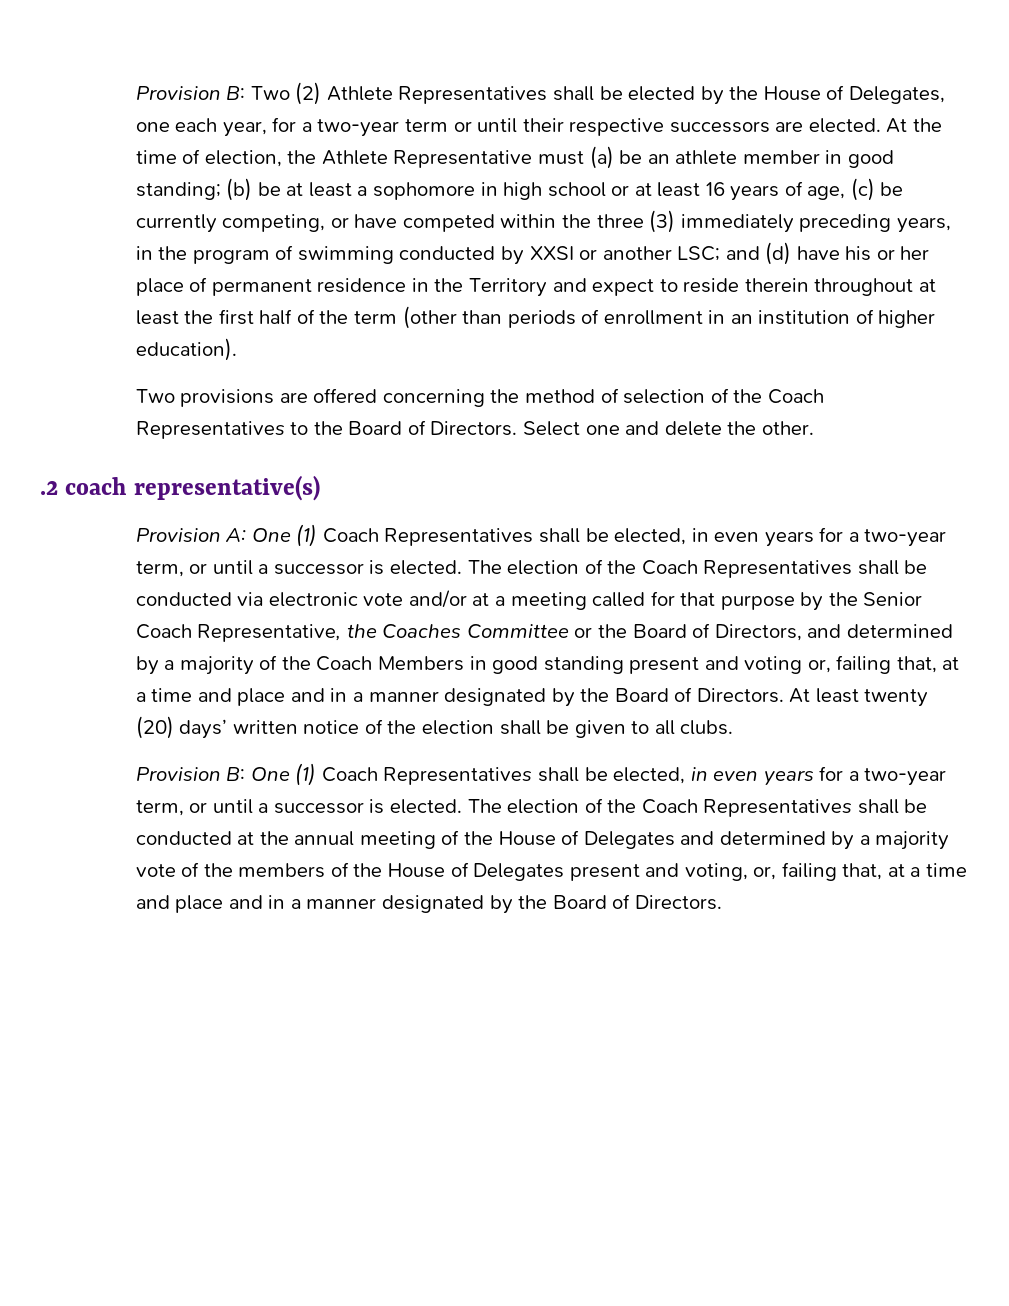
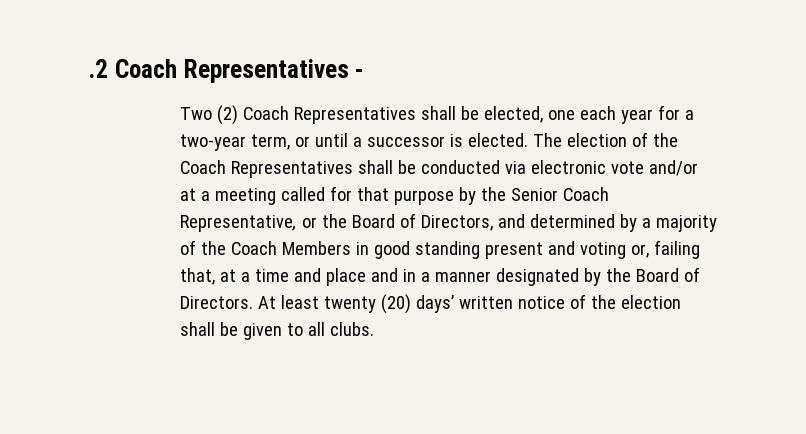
- Provision B: Two (2) Athlete Representatives shall be elected by the House of Delegates, one each year, for a two-year term or until their respective successors are elected. At the time of election, the Athlete Representative must (a) be an athlete member in good standing; (b) be at least a sophomore in high school or at least 16 years of age, (c) be currently competing, or have competed within the three (3) immediately preceding years, in the program of swimming conducted by XXSI or another LSC; and (d) have his or her place of permanent residence in the Territory and expect to reside therein throughout at least the first half of the term (other than periods of enrollment in an institution of higher education).
- Two provisions are offered concerning the method of selection of the Coach Representatives to the Board of Directors. Select one and delete the other.
- .2 coach representative(s)
- Provision A: One (1) Coach Representatives shall be elected, in even years for a two-year term, or until a successor is elected.
+ .2 Coach Representatives -
+ Two (2) Coach Representatives shall be elected, one each year for a two-year term, or until a successor is elected.
- The election of the Coach Representatives shall be conducted via electronic vote and/or at a meeting called for that purpose by the Senior Coach Representative, the Coaches Committee or the Board of Directors, and determined by a majority of the Coach Members in good standing present and voting or, failing that, at a time and place and in a manner designated by the Board of Directors.
+ The election of the Coach Representatives shall be conducted via electronic vote and/or at a meeting called for that purpose by the Senior Coach Representative, or the Board of Directors, and determined by a majority of the Coach Members in good standing present and voting or, failing that, at a time and place and in a manner designated by the Board of Directors.
- Provision B: One (1) Coach Representatives shall be elected, in even years for a two-year term, or until a successor is elected. The election of the Coach Representatives shall be conducted at the annual meeting of the House of Delegates and determined by a majority vote of the members of the House of Delegates present and voting, or, failing that, at a time and place and in a manner designated by the Board of Directors.

